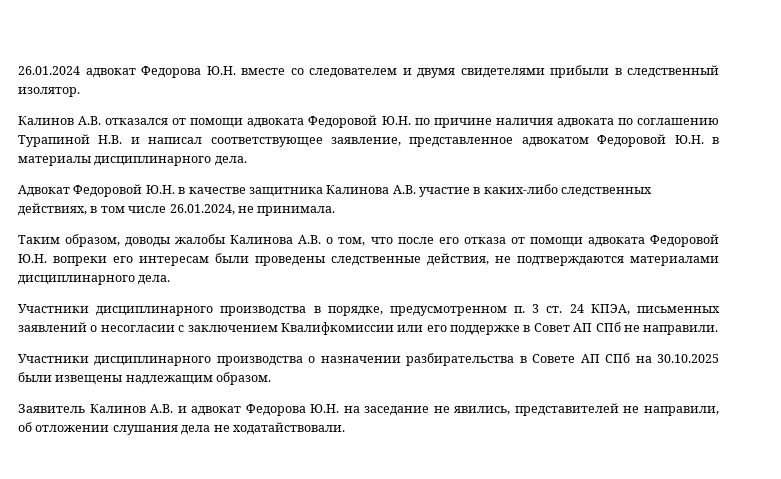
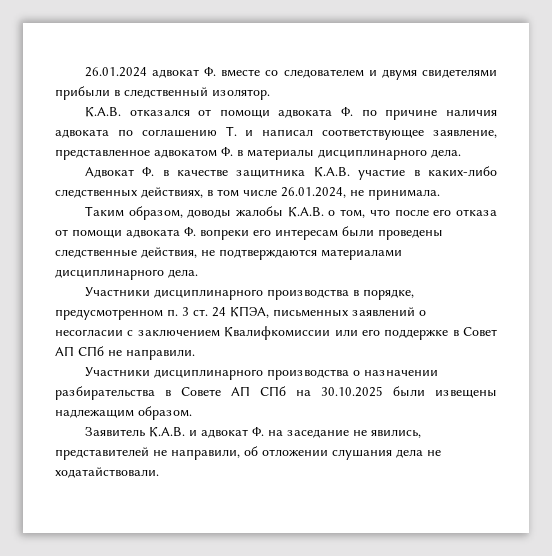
- 26.01.2024 адвокат Федорова Ю.Н. вместе со следователем и двумя свидетелями прибыли в следственный изолятор.
+ 26.01.2024 адвокат Ф. вместе со следователем и двумя свидетелями прибыли в следственный изолятор.
- Калинов А.В. отказался от помощи адвоката Федоровой Ю.Н. по причине наличия адвоката по соглашению Турапиной Н.В. и написал соответствующее заявление, представленное адвокатом Федоровой Ю.Н. в материалы дисциплинарного дела.
+ К.А.В. отказался от помощи адвоката Ф. по причине наличия адвоката по соглашению Т. и написал соответствующее заявление, представленное адвокатом Ф. в материалы дисциплинарного дела.
- Адвокат Федоровой Ю.Н. в качестве защитника Калинова А.В. участие в каких-либо следственных действиях, в том числе 26.01.2024, не принимала.
+ Адвокат Ф. в качестве защитника К.А.В. участие в каких-либо следственных действиях, в том числе 26.01.2024, не принимала.
- Таким образом, доводы жалобы Калинова А.В. о том, что после его отказа от помощи адвоката Федоровой Ю.Н. вопреки его интересам были проведены следственные действия, не подтверждаются материалами дисциплинарного дела.
+ Таким образом, доводы жалобы К.А.В. о том, что после его отказа от помощи адвоката Ф. вопреки его интересам были проведены следственные действия, не подтверждаются материалами дисциплинарного дела.
- Заявитель Калинов А.В. и адвокат Федорова Ю.Н. на заседание не явились, представителей не направили, об отложении слушания дела не ходатайствовали.
+ Заявитель К.А.В. и адвокат Ф. на заседание не явились, представителей не направили, об отложении слушания дела не ходатайствовали.

